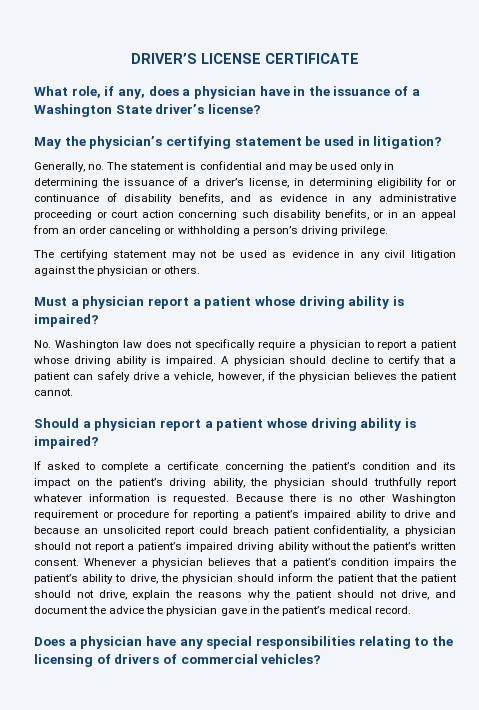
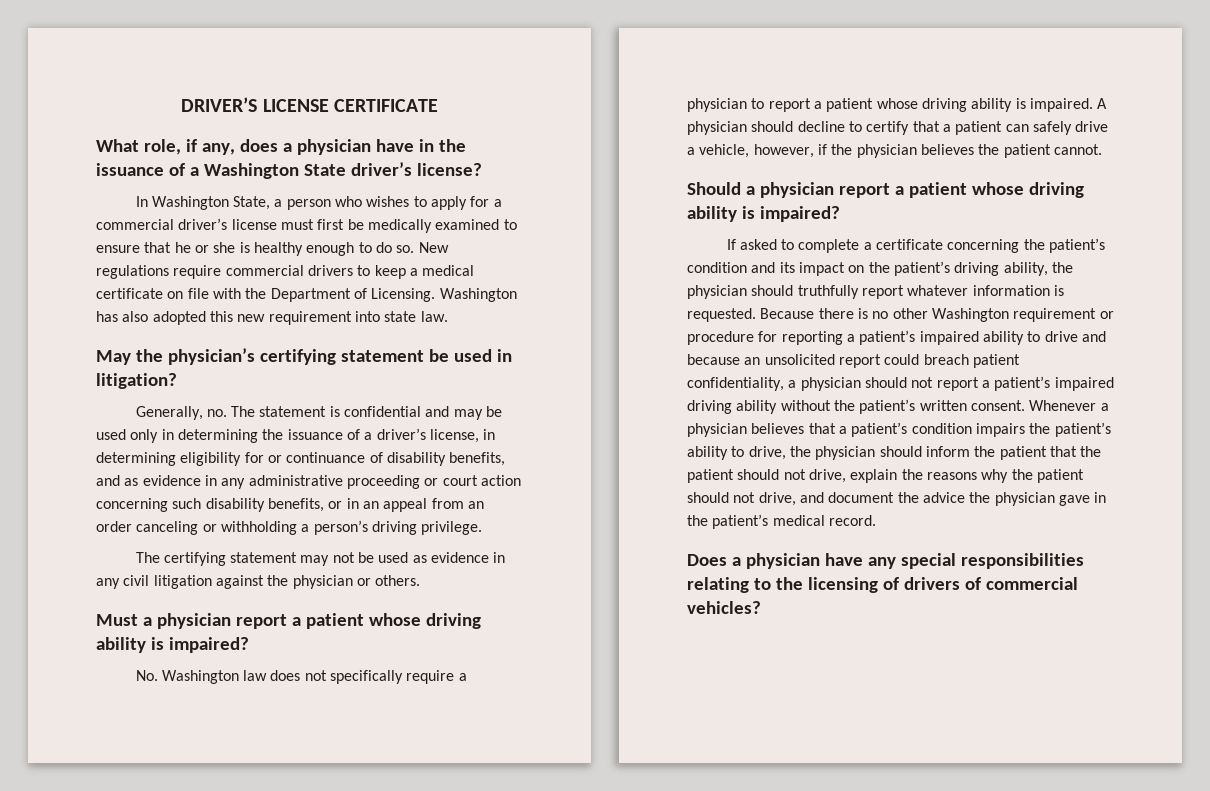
+ In Washington State, a person who wishes to apply for a commercial driver’s license must first be medically examined to ensure that he or she is healthy enough to do so. New regulations require commercial drivers to keep a medical certificate on file with the Department of Licensing. Washington has also adopted this new requirement into state law.

